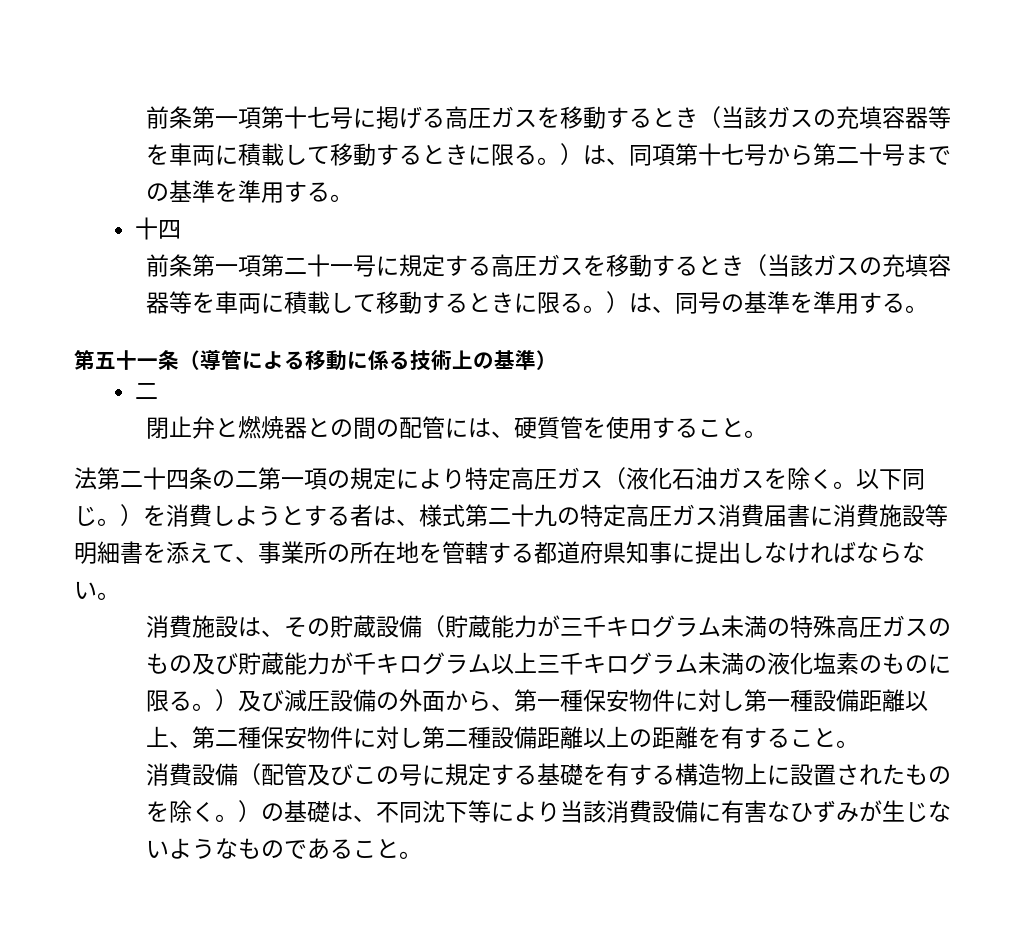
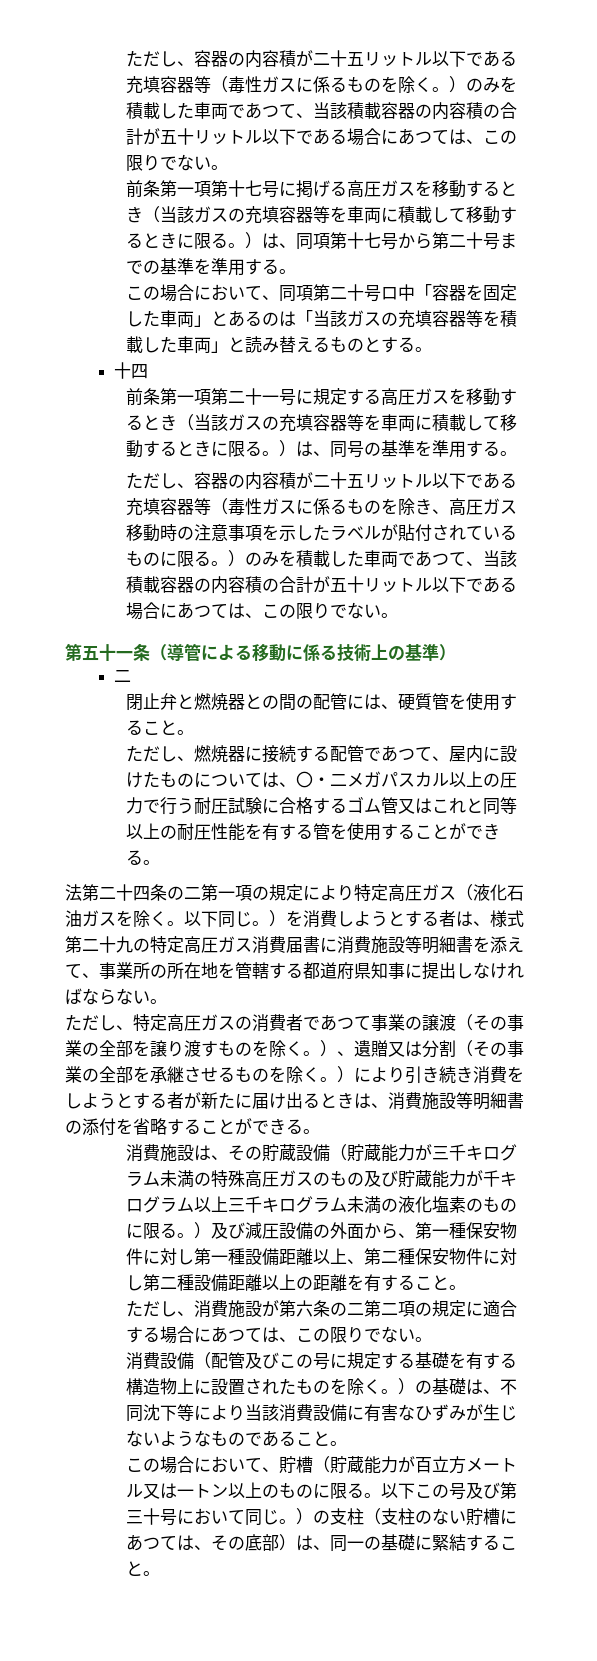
+ ただし、容器の内容積が二十五リットル以下である充填容器等（毒性ガスに係るものを除く。）のみを積載した車両であつて、当該積載容器の内容積の合計が五十リットル以下である場合にあつては、この限りでない。
+ この場合において、同項第二十号ロ中「容器を固定した車両」とあるのは「当該ガスの充填容器等を積載した車両」と読み替えるものとする。
+ ただし、容器の内容積が二十五リットル以下である充填容器等（毒性ガスに係るものを除き、高圧ガス移動時の注意事項を示したラベルが貼付されているものに限る。）のみを積載した車両であつて、当該積載容器の内容積の合計が五十リットル以下である場合にあつては、この限りでない。
+ ただし、燃焼器に接続する配管であつて、屋内に設けたものについては、〇・二メガパスカル以上の圧力で行う耐圧試験に合格するゴム管又はこれと同等以上の耐圧性能を有する管を使用することができる。
+ ただし、特定高圧ガスの消費者であつて事業の譲渡（その事業の全部を譲り渡すものを除く。）、遺贈又は分割（その事業の全部を承継させるものを除く。）により引き続き消費をしようとする者が新たに届け出るときは、消費施設等明細書の添付を省略することができる。
+ ただし、消費施設が第六条の二第二項の規定に適合する場合にあつては、この限りでない。
+ この場合において、貯槽（貯蔵能力が百立方メートル又は一トン以上のものに限る。以下この号及び第三十号において同じ。）の支柱（支柱のない貯槽にあつては、その底部）は、同一の基礎に緊結すること。

